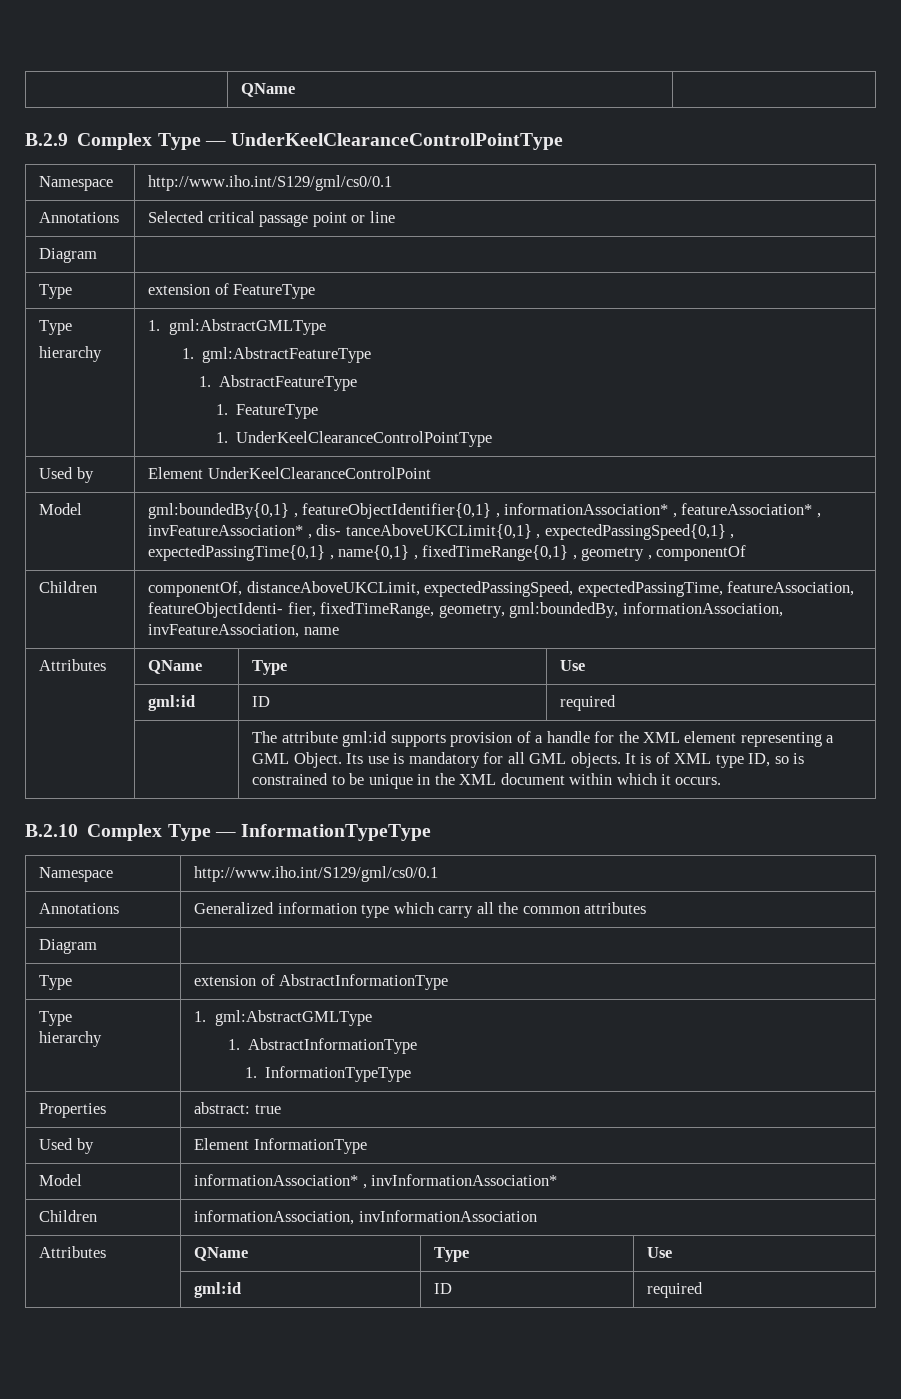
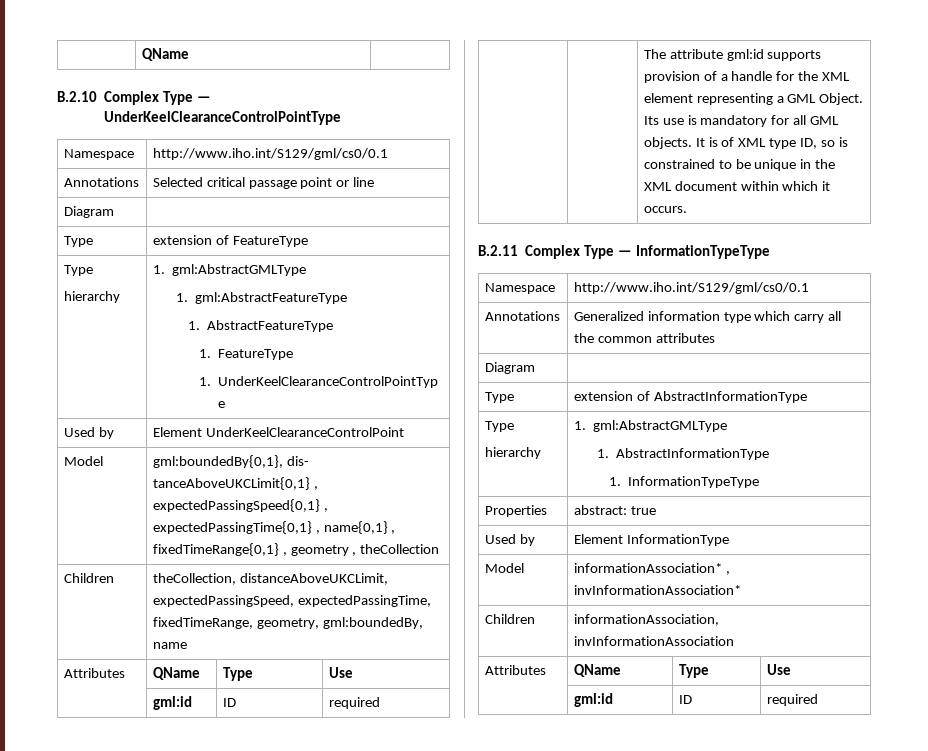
- B.2.9 Complex Type — UnderKeelClearanceControlPointType
+ B.2.10 Complex Type — UnderKeelClearanceControlPointType
- Model | gml:boundedBy{0,1} , featureObjectIdentifier{0,1} , informationAssociation* , featureAssociation* , invFeatureAssociation* , dis- tanceAboveUKCLimit{0,1} , expectedPassingSpeed{0,1} , expectedPassingTime{0,1} , name{0,1} , fixedTimeRange{0,1} , geometry , componentOf
- Children | componentOf, distanceAboveUKCLimit, expectedPassingSpeed, expectedPassingTime, featureAssociation, featureObjectIdenti- fier, fixedTimeRange, geometry, gml:boundedBy, informationAssociation, invFeatureAssociation, name
+ Model | gml:boundedBy{0,1}, dis- tanceAboveUKCLimit{0,1} , expectedPassingSpeed{0,1} , expectedPassingTime{0,1} , name{0,1} , fixedTimeRange{0,1} , geometry , theCollection
+ Children | theCollection, distanceAboveUKCLimit, expectedPassingSpeed, expectedPassingTime, fixedTimeRange, geometry, gml:boundedBy, name
- B.2.10 Complex Type — InformationTypeType
+ B.2.11 Complex Type — InformationTypeType

